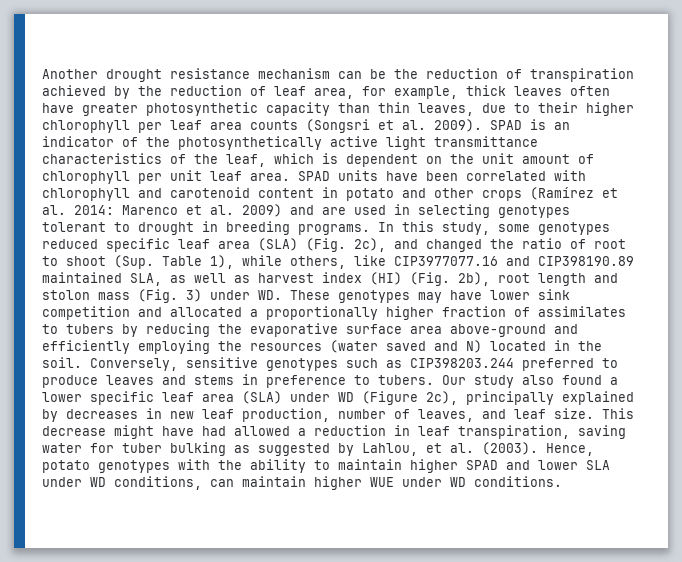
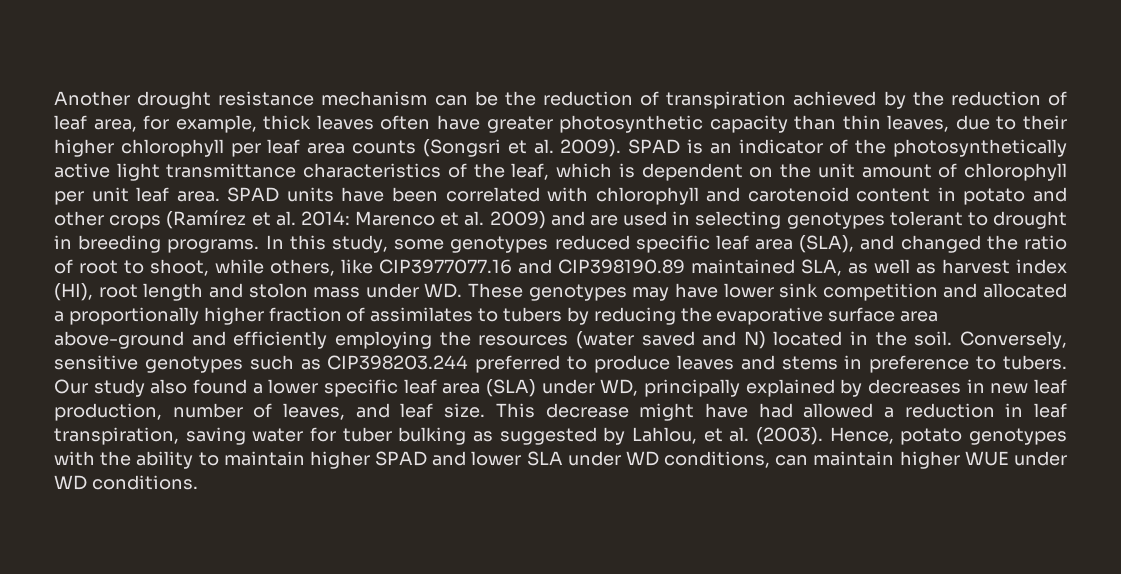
- In this study, some genotypes reduced specific leaf area (SLA) (Fig. 2c), and changed the ratio of root to shoot (Sup. Table 1), while others, like CIP3977077.16 and CIP398190.89 maintained SLA, as well as harvest index (HI) (Fig. 2b), root length and stolon mass (Fig. 3) under WD. These genotypes may have lower sink competition and allocated a proportionally higher fraction of assimilates to tubers by reducing the evaporative surface area above-ground and efficiently employing the resources (water saved and N) located in the soil.
+ In this study, some genotypes reduced specific leaf area (SLA), and changed the ratio of root to shoot, while others, like CIP3977077.16 and CIP398190.89 maintained SLA, as well as harvest index (HI), root length and stolon mass under WD. These genotypes may have lower sink competition and allocated a proportionally higher fraction of assimilates to tubers by reducing the evaporative surface area above-ground and efficiently employing the resources (water saved and N) located in the soil.
- Our study also found a lower specific leaf area (SLA) under WD (Figure 2c), principally explained by decreases in new leaf production, number of leaves, and leaf size.
+ Our study also found a lower specific leaf area (SLA) under WD, principally explained by decreases in new leaf production, number of leaves, and leaf size.

